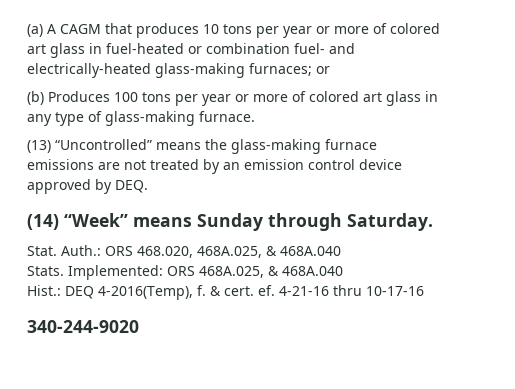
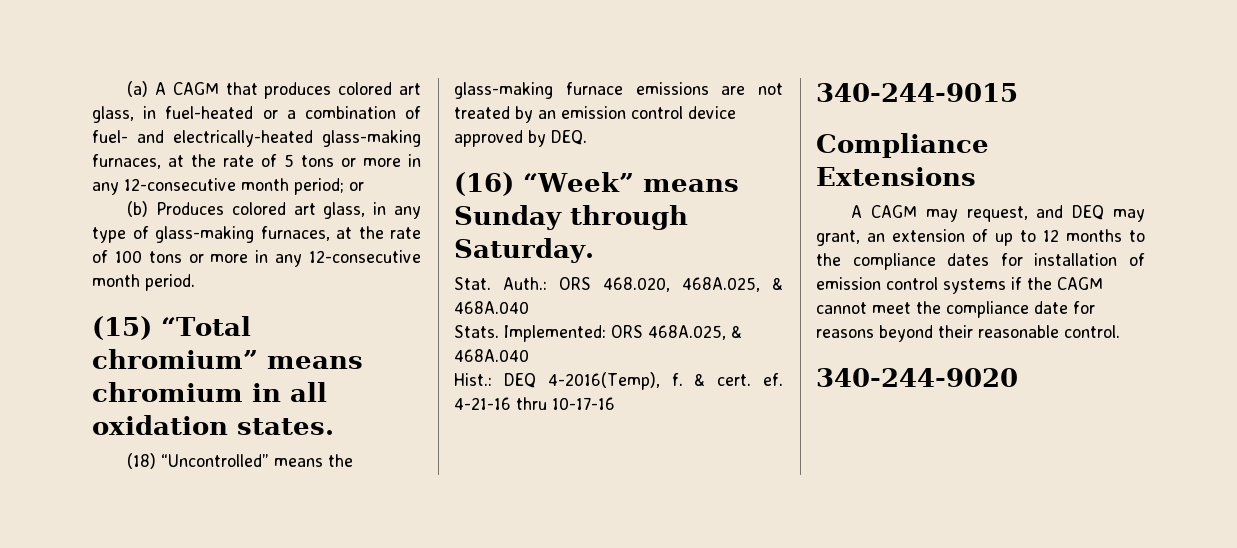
- (a) A CAGM that produces 10 tons per year or more of colored art glass in fuel-heated or combination fuel- and electrically-heated glass-making furnaces; or
- (b) Produces 100 tons per year or more of colored art glass in any type of glass-making furnace.
- (13) “Uncontrolled” means the glass-making furnace emissions are not treated by an emission control device approved by DEQ.
+ (a) A CAGM that produces colored art glass, in fuel-heated or a combination of fuel- and electrically-heated glass-making furnaces, at the rate of 5 tons or more in any 12-consecutive month period; or
+ (b) Produces colored art glass, in any type of glass-making furnaces, at the rate of 100 tons or more in any 12-consecutive month period.
+ (15) “Total chromium” means chromium in all oxidation states.
+ (18) “Uncontrolled” means the glass-making furnace emissions are not treated by an emission control device approved by DEQ.
- (14) “Week” means Sunday through Saturday.
+ (16) “Week” means Sunday through Saturday.
+ 340-244-9015
+ Compliance Extensions
+ A CAGM may request, and DEQ may grant, an extension of up to 12 months to the compliance dates for installation of emission control systems if the CAGM cannot meet the compliance date for reasons beyond their reasonable control.

